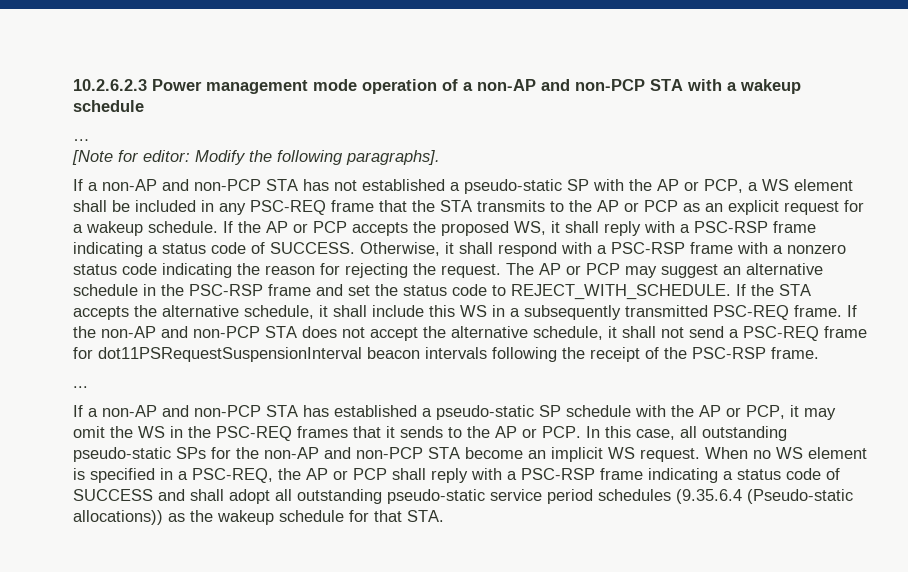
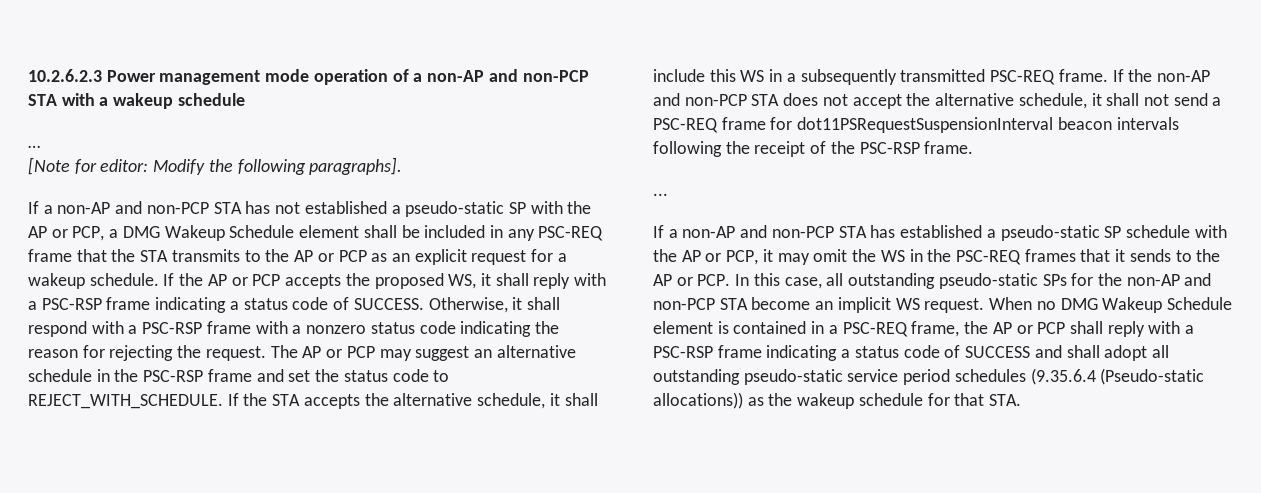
- If a non-AP and non-PCP STA has not established a pseudo-static SP with the AP or PCP, a WS element shall be included in any PSC-REQ frame that the STA transmits to the AP or PCP as an explicit request for a wakeup schedule.
+ If a non-AP and non-PCP STA has not established a pseudo-static SP with the AP or PCP, a DMG Wakeup Schedule element shall be included in any PSC-REQ frame that the STA transmits to the AP or PCP as an explicit request for a wakeup schedule.
- When no WS element is specified in a PSC-REQ, the AP or PCP shall reply with a PSC-RSP frame indicating a status code of SUCCESS and shall adopt all outstanding pseudo-static service period schedules (9.35.6.4 (Pseudo-static allocations)) as the wakeup schedule for that STA.
+ When no DMG Wakeup Schedule element is contained in a PSC-REQ frame, the AP or PCP shall reply with a PSC-RSP frame indicating a status code of SUCCESS and shall adopt all outstanding pseudo-static service period schedules (9.35.6.4 (Pseudo-static allocations)) as the wakeup schedule for that STA.

